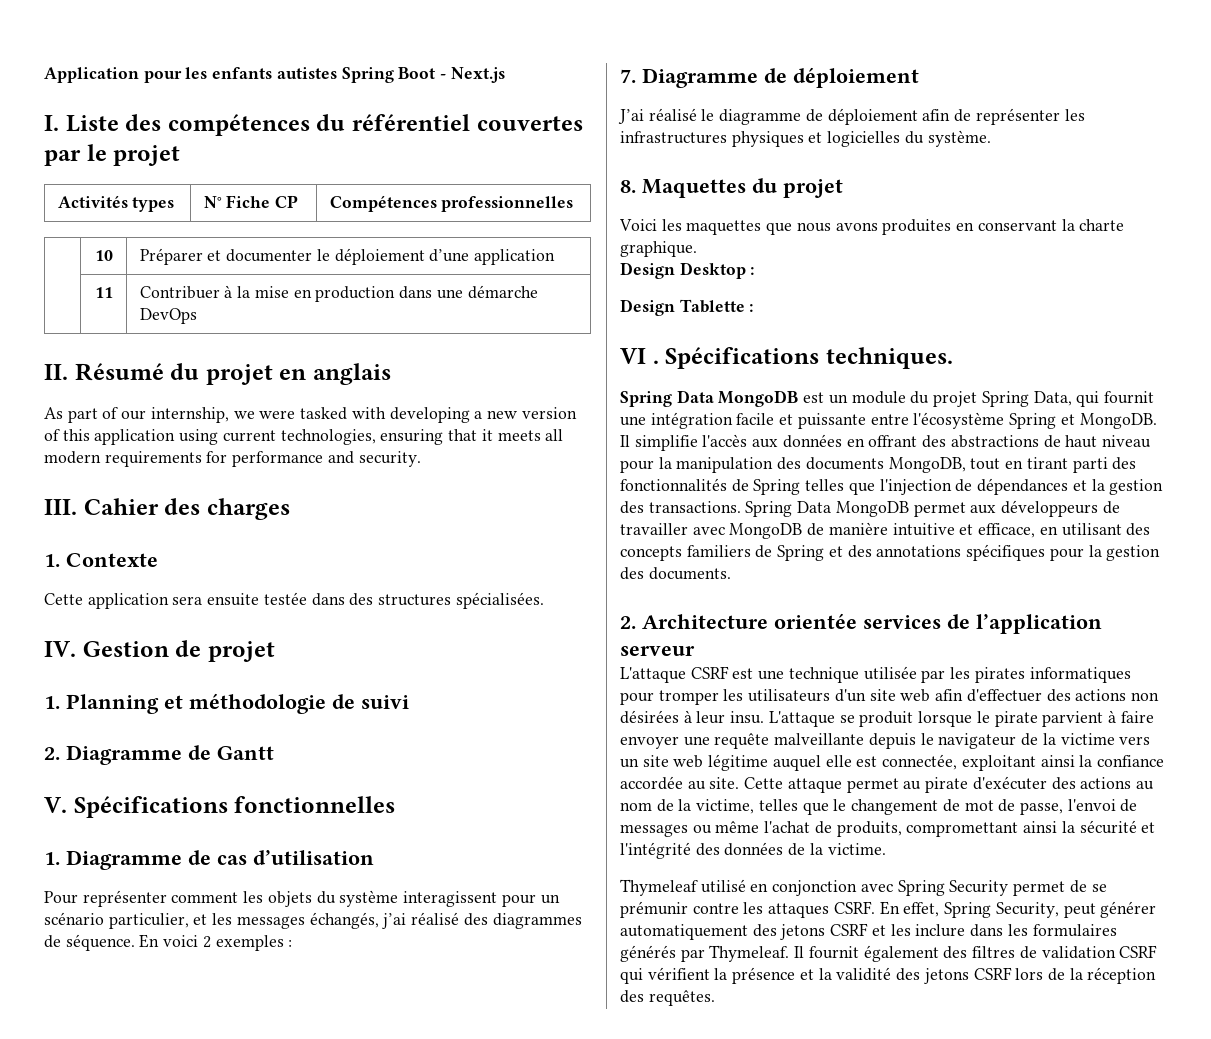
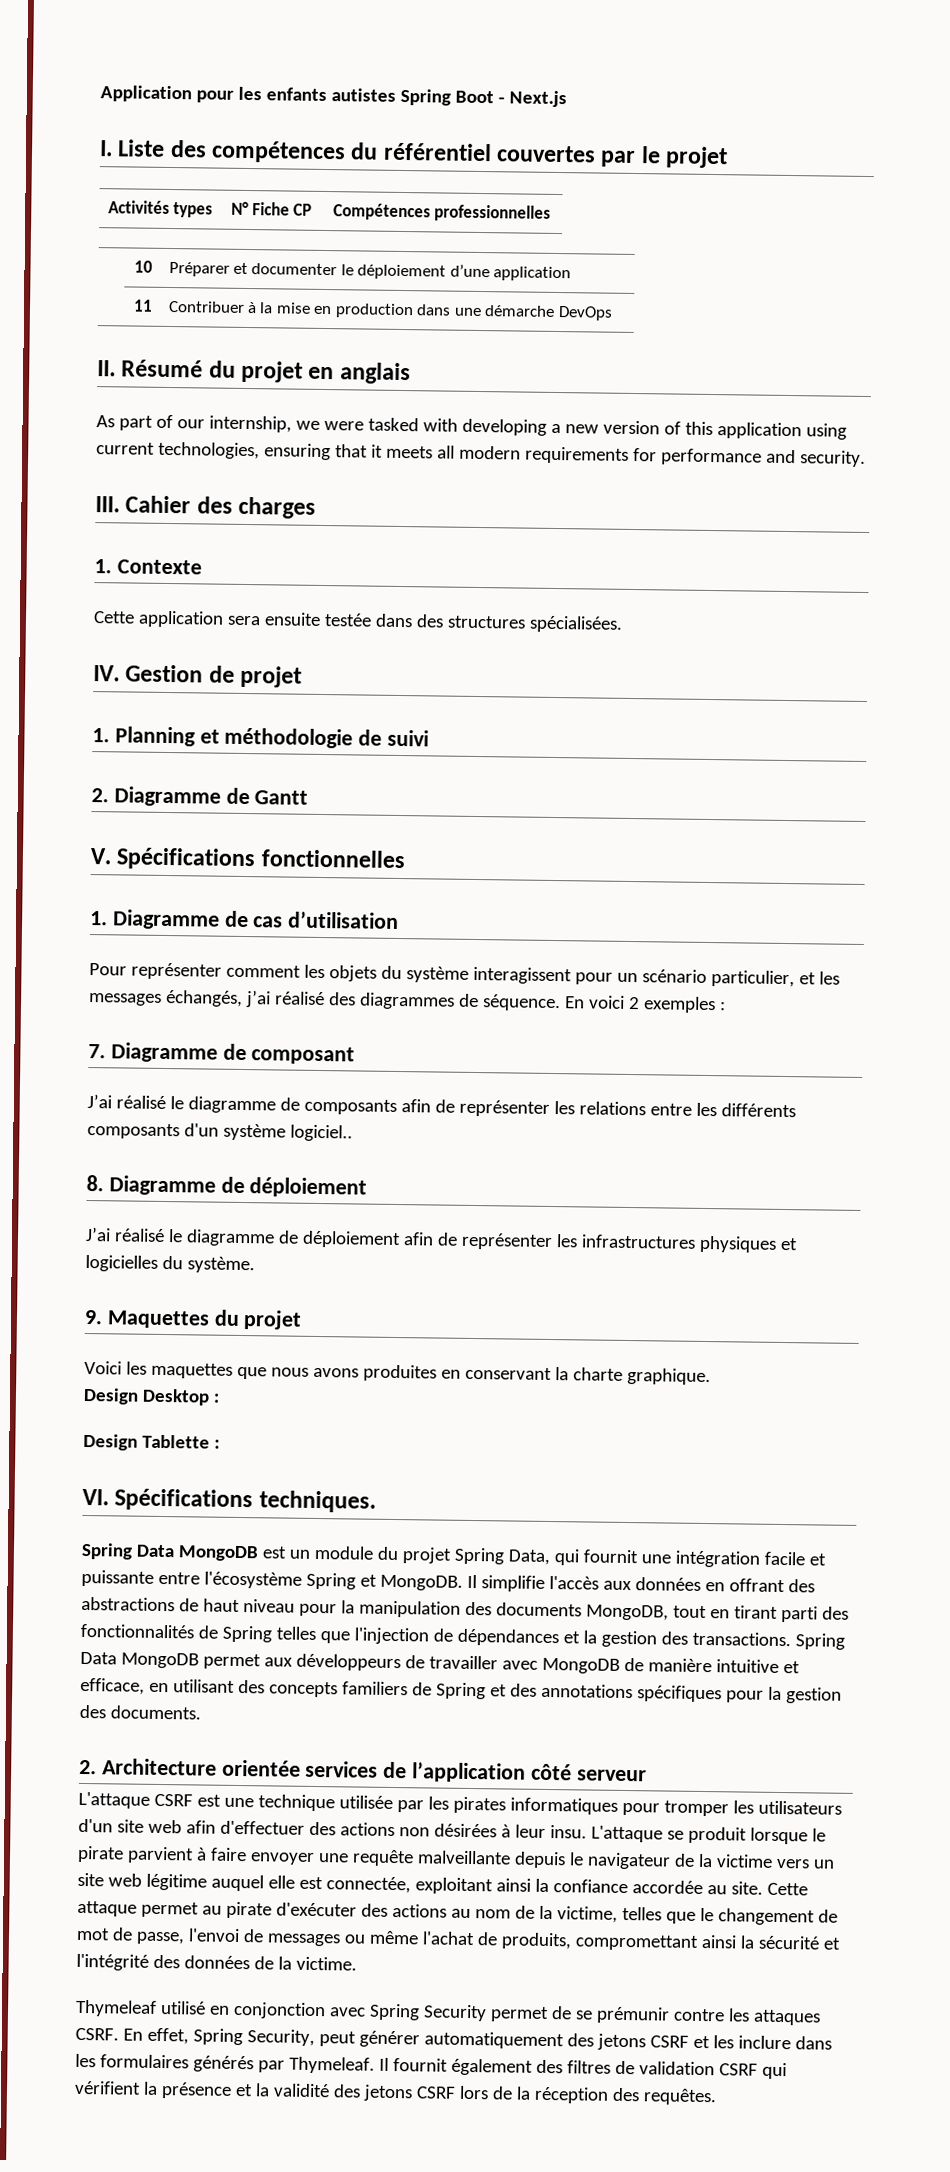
- 7. Diagramme de déploiement
+ 7. Diagramme de composant
+ J’ai réalisé le diagramme de composants afin de représenter les relations entre les différents composants d'un système logiciel..
+ 8. Diagramme de déploiement
- 8. Maquettes du projet
+ 9. Maquettes du projet
- VI . Spécifications techniques.
+ VI. Spécifications techniques.
- 2. Architecture orientée services de l’application serveur
+ 2. Architecture orientée services de l’application côté serveur

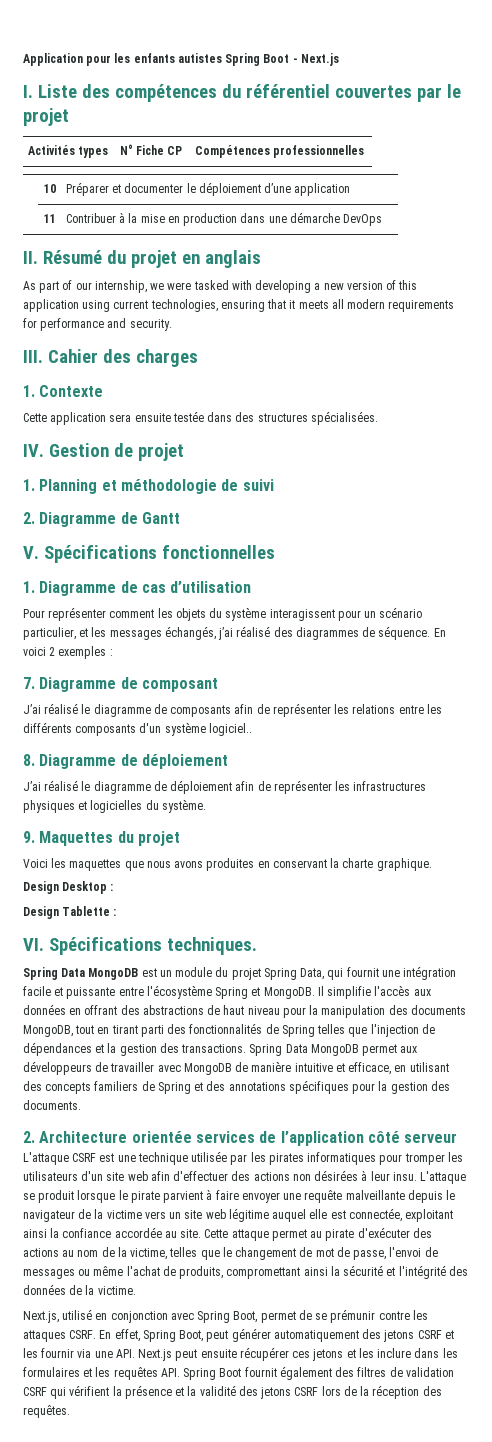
- Thymeleaf utilisé en conjonction avec Spring Security permet de se prémunir contre les attaques CSRF.
+ Next.js, utilisé en conjonction avec Spring Boot, permet de se prémunir contre les attaques CSRF.
- En effet, Spring Security, peut générer automatiquement des jetons CSRF et les inclure dans les formulaires générés par Thymeleaf. Il fournit également des filtres de validation CSRF qui vérifient la présence et la validité des jetons CSRF lors de la réception des requêtes.
+ En effet, Spring Boot, peut générer automatiquement des jetons CSRF et les fournir via une API. Next.js peut ensuite récupérer ces jetons et les inclure dans les formulaires et les requêtes API. Spring Boot fournit également des filtres de validation CSRF qui vérifient la présence et la validité des jetons CSRF lors de la réception des requêtes.

